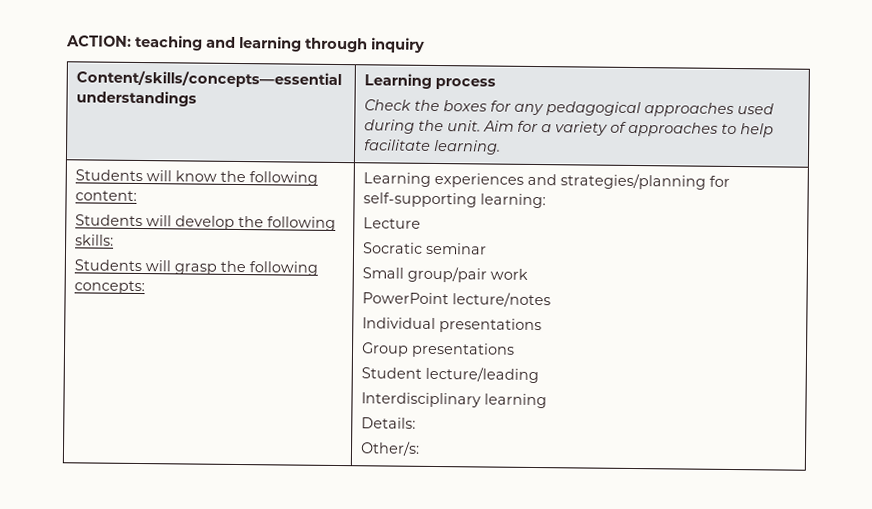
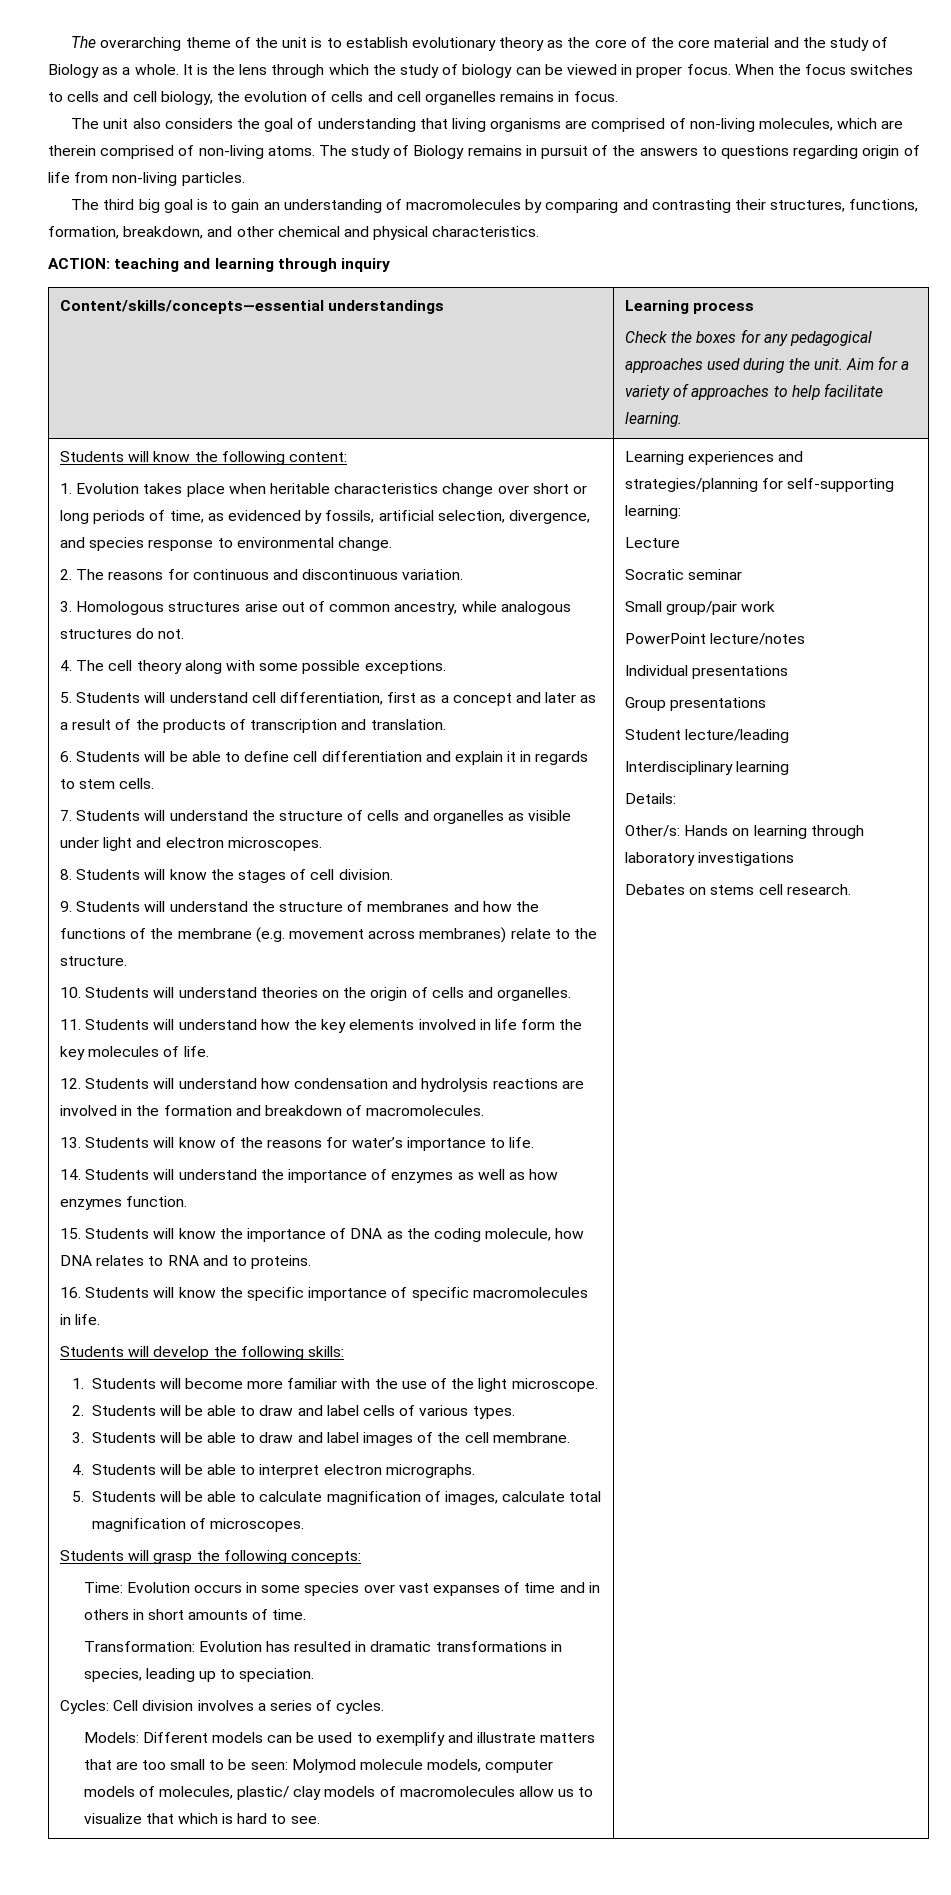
+ The overarching theme of the unit is to establish evolutionary theory as the core of the core material and the study of Biology as a whole. It is the lens through which the study of biology can be viewed in proper focus. When the focus switches to cells and cell biology, the evolution of cells and cell organelles remains in focus.
+ The unit also considers the goal of understanding that living organisms are comprised of non-living molecules, which are therein comprised of non-living atoms. The study of Biology remains in pursuit of the answers to questions regarding origin of life from non-living particles.
+ The third big goal is to gain an understanding of macromolecules by comparing and contrasting their structures, functions, formation, breakdown, and other chemical and physical characteristics.
+ 1. Evolution takes place when heritable characteristics change over short or long periods of time, as evidenced by fossils, artificial selection, divergence, and species response to environmental change.
+ 2. The reasons for continuous and discontinuous variation.
+ 3. Homologous structures arise out of common ancestry, while analogous structures do not.
+ 4. The cell theory along with some possible exceptions.
+ 5. Students will understand cell differentiation, first as a concept and later as a result of the products of transcription and translation.
+ 6. Students will be able to define cell differentiation and explain it in regards to stem cells.
+ 7. Students will understand the structure of cells and organelles as visible under light and electron microscopes.
+ 8. Students will know the stages of cell division.
+ 9. Students will understand the structure of membranes and how the functions of the membrane (e.g. movement across membranes) relate to the structure.
+ 10. Students will understand theories on the origin of cells and organelles.
+ 11. Students will understand how the key elements involved in life form the key molecules of life.
+ 12. Students will understand how condensation and hydrolysis reactions are involved in the formation and breakdown of macromolecules.
+ 13. Students will know of the reasons for water’s importance to life.
+ 14. Students will understand the importance of enzymes as well as how enzymes function.
+ 15. Students will know the importance of DNA as the coding molecule, how DNA relates to RNA and to proteins.
+ 16. Students will know the specific importance of specific macromolecules in life.
+ 1. Students will become more familiar with the use of the light microscope.
+ 2. Students will be able to draw and label cells of various types.
+ 3. Students will be able to draw and label images of the cell membrane.
+ 4. Students will be able to interpret electron micrographs.
+ 5. Students will be able to calculate magnification of images, calculate total magnification of microscopes.
+ Time: Evolution occurs in some species over vast expanses of time and in others in short amounts of time.
+ Transformation: Evolution has resulted in dramatic transformations in species, leading up to speciation.
+ Cycles: Cell division involves a series of cycles.
+ Models: Different models can be used to exemplify and illustrate matters that are too small to be seen: Molymod molecule models, computer models of molecules, plastic/ clay models of macromolecules allow us to visualize that which is hard to see.
- Other/s:
+ Other/s: Hands on learning through laboratory investigations
+ Debates on stems cell research.

